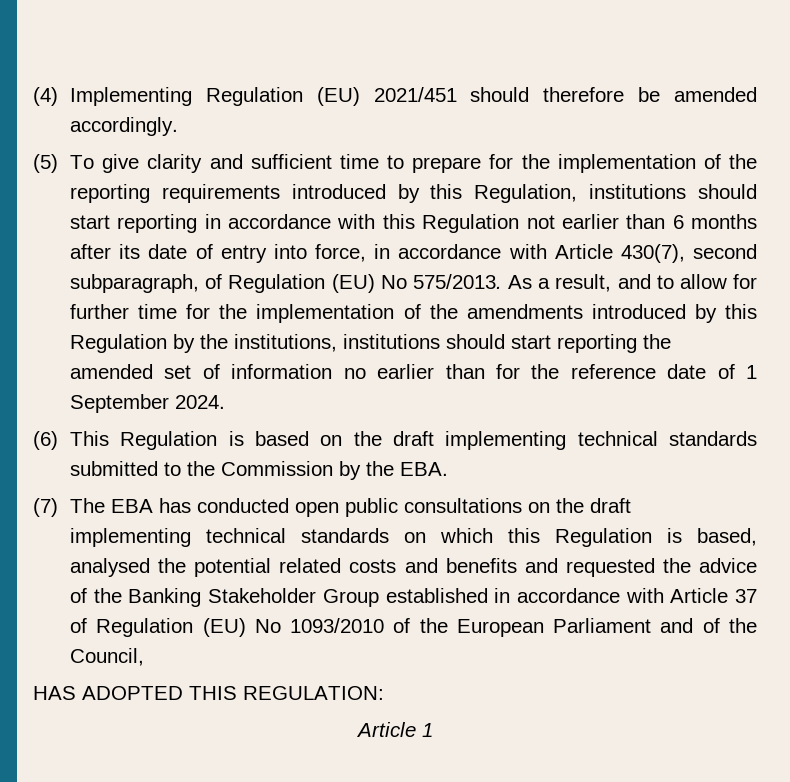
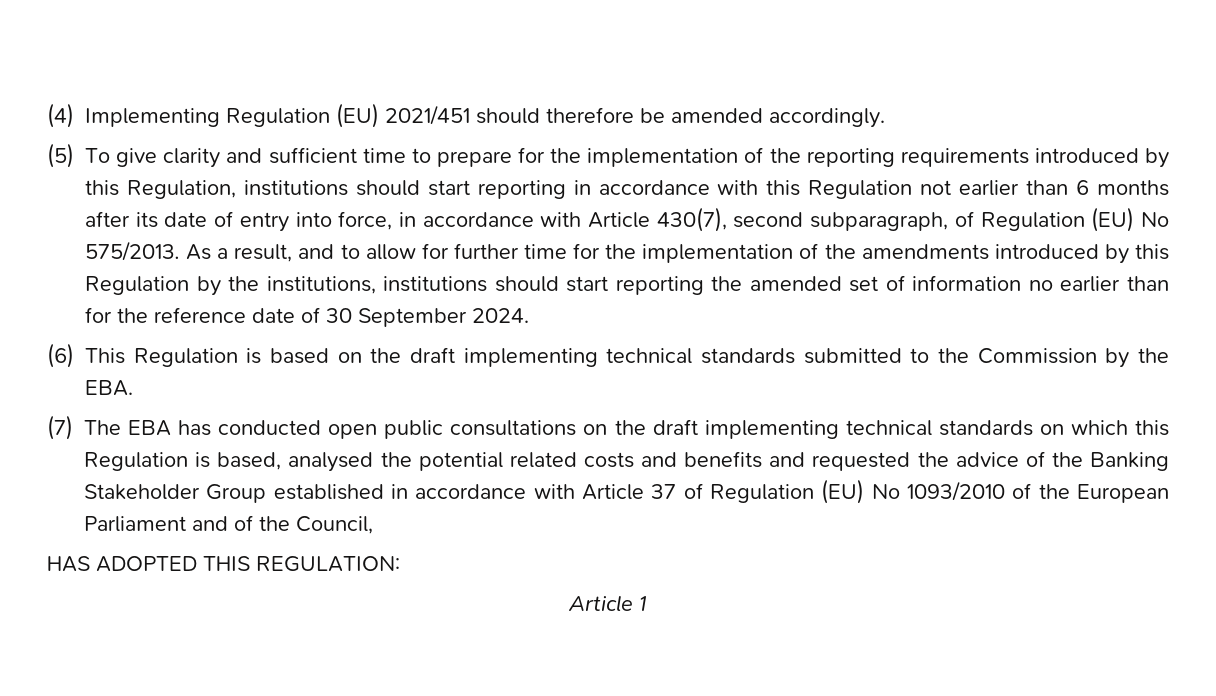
- As a result, and to allow for further time for the implementation of the amendments introduced by this Regulation by the institutions, institutions should start reporting the amended set of information no earlier than for the reference date of 1 September 2024.
+ As a result, and to allow for further time for the implementation of the amendments introduced by this Regulation by the institutions, institutions should start reporting the amended set of information no earlier than for the reference date of 30 September 2024.

